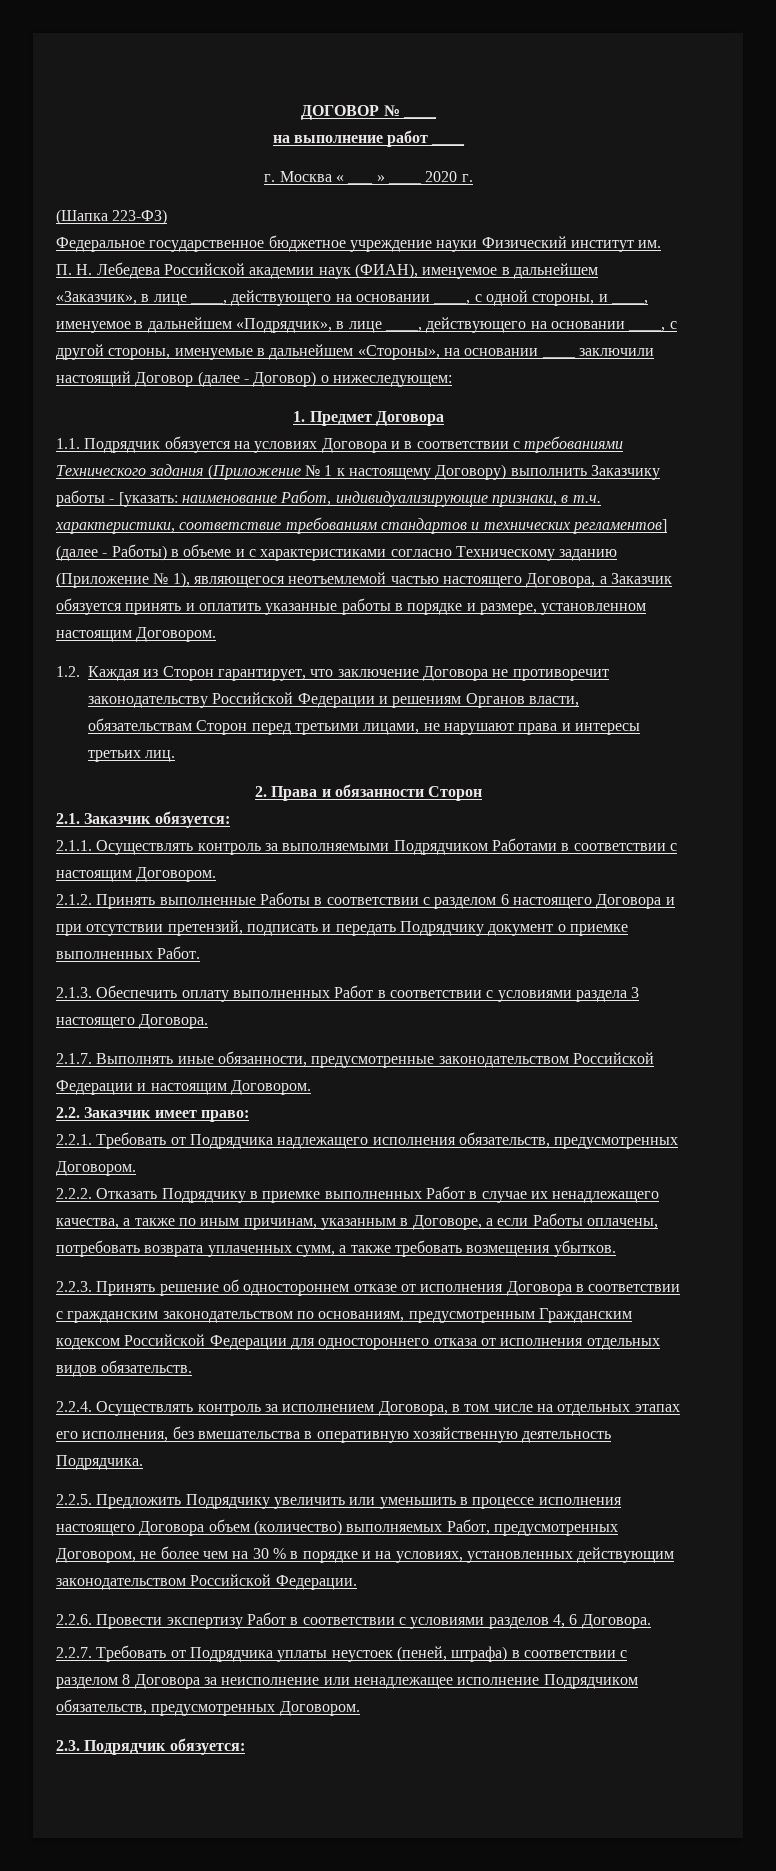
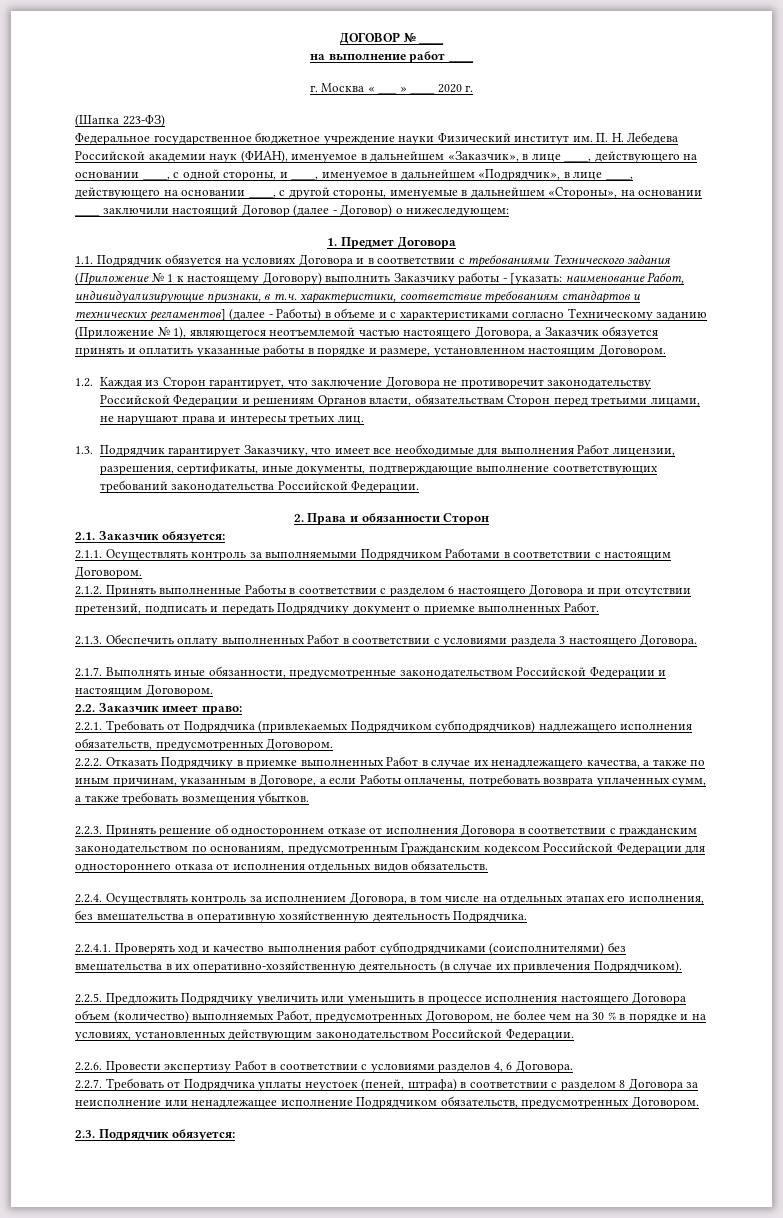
+ 1.3. Подрядчик гарантирует Заказчику, что имеет все необходимые для выполнения Работ лицензии, разрешения, сертификаты, иные документы, подтверждающие выполнение соответствующих требований законодательства Российской Федерации.
- 2.2.1. Требовать от Подрядчика надлежащего исполнения обязательств, предусмотренных Договором.
+ 2.2.1. Требовать от Подрядчика (привлекаемых Подрядчиком субподрядчиков) надлежащего исполнения обязательств, предусмотренных Договором.
+ 2.2.4.1. Проверять ход и качество выполнения работ субподрядчиками (соисполнителями) без вмешательства в их оперативно-хозяйственную деятельность (в случае их привлечения Подрядчиком).

